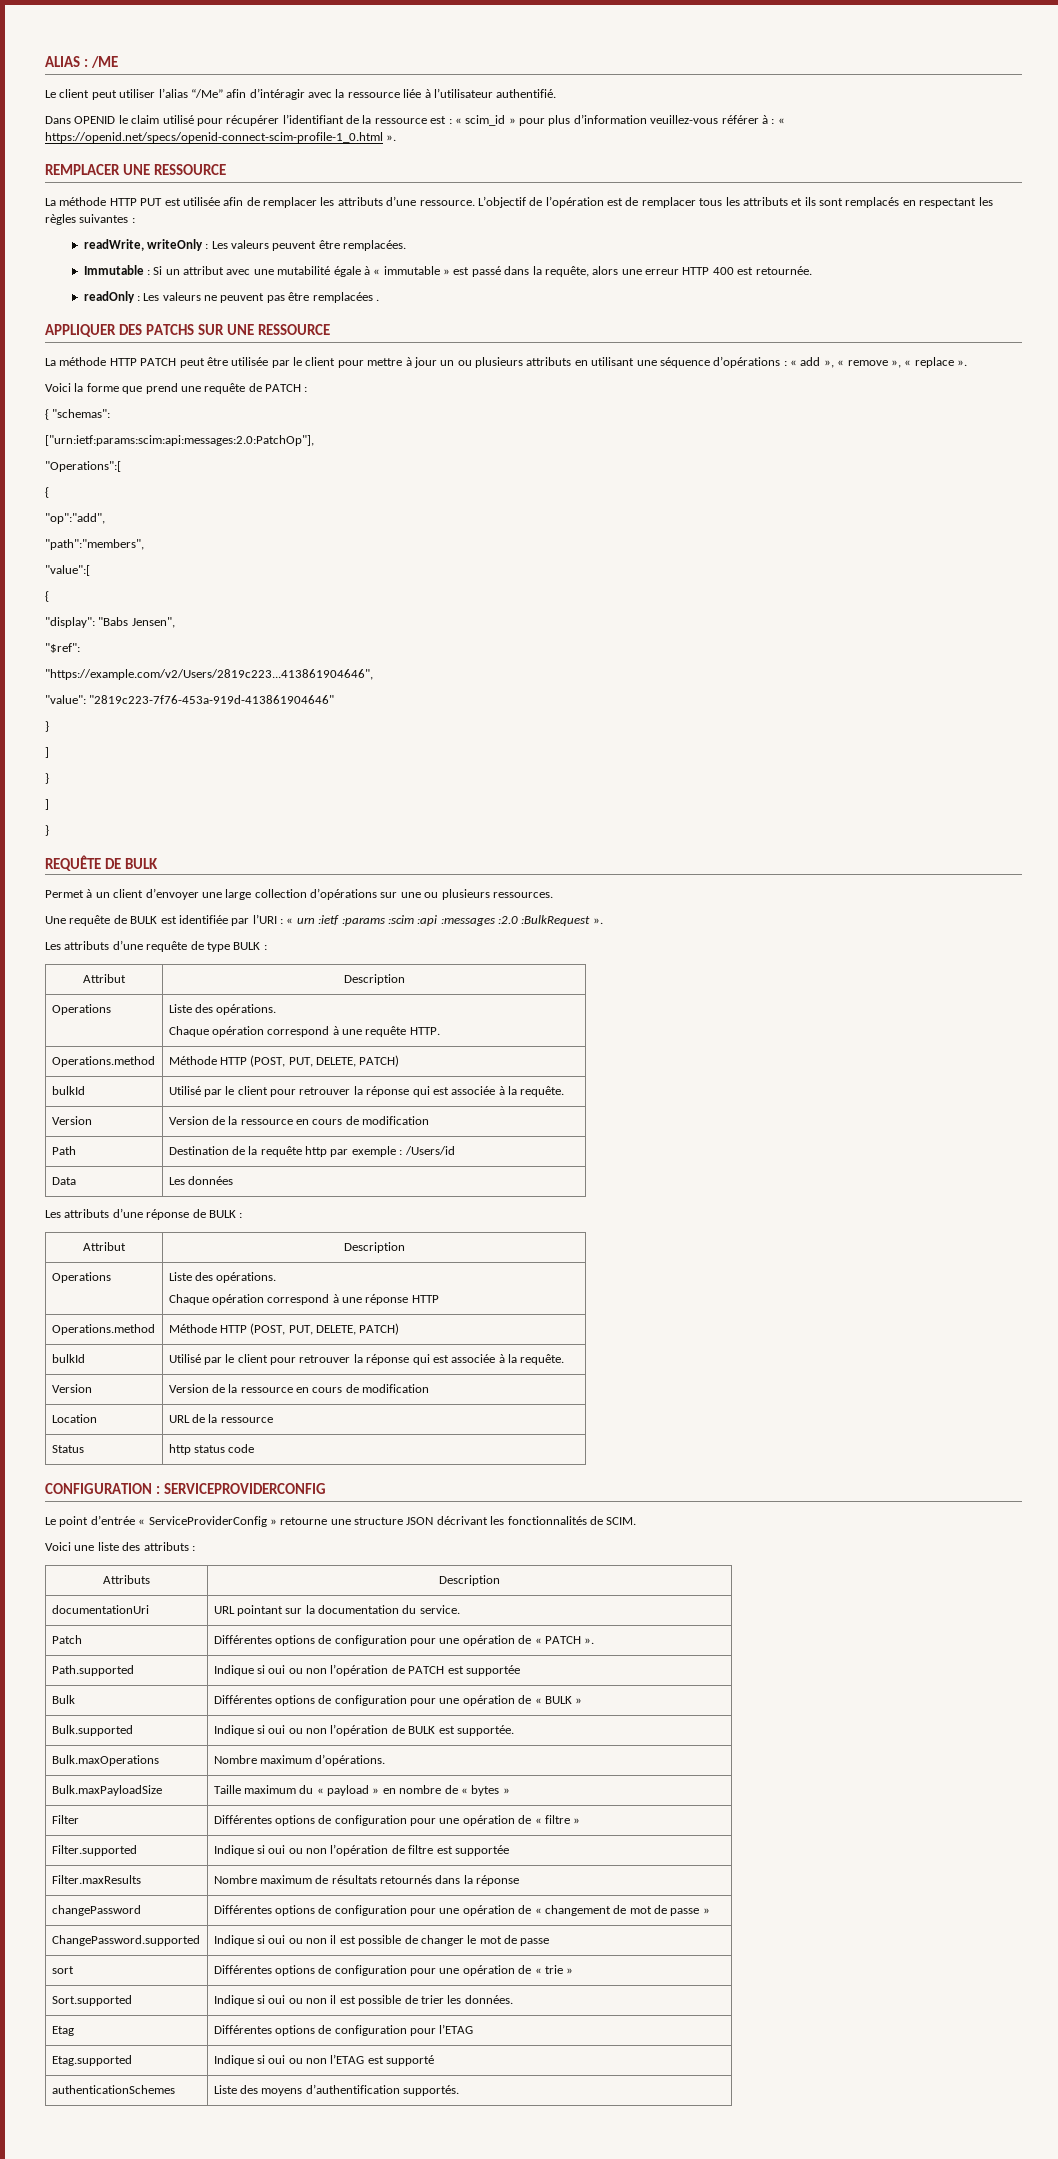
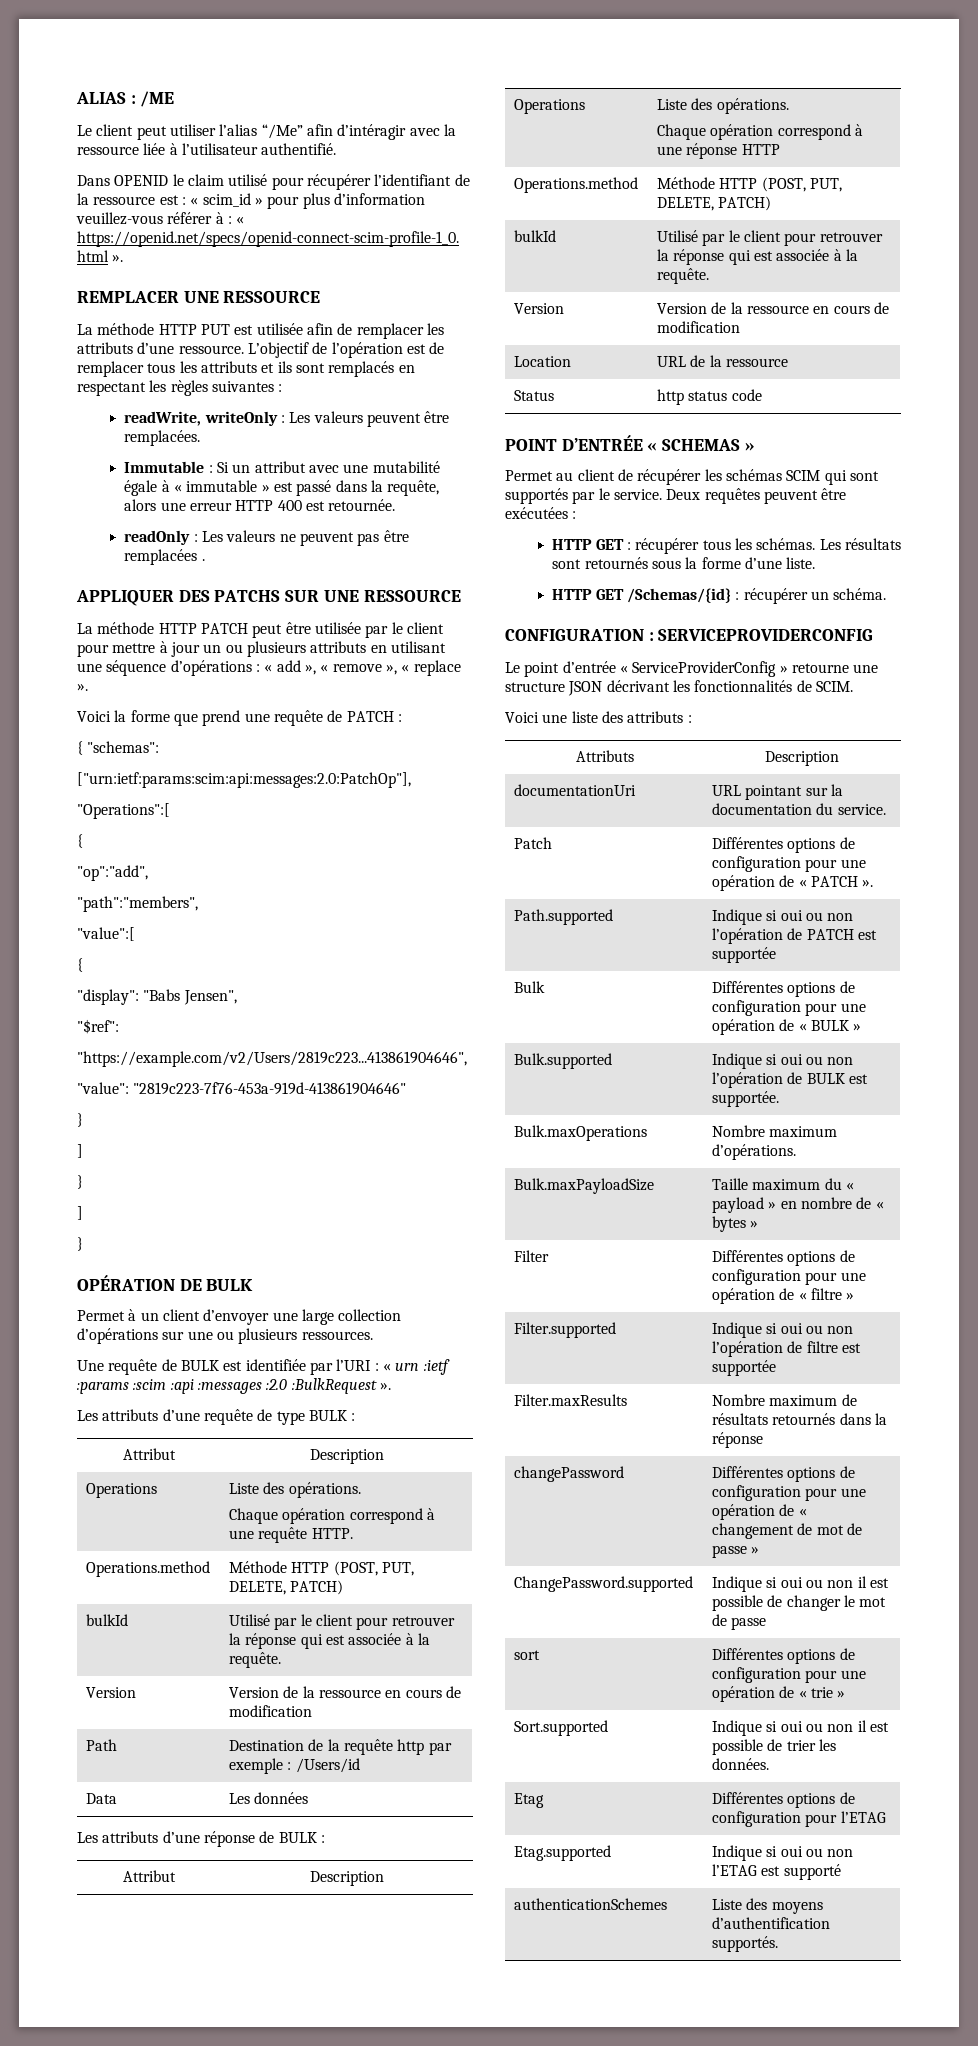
- REQUÊTE DE BULK
+ OPÉRATION DE BULK
+ POINT D’ENTRÉE « SCHEMAS »
+ Permet au client de récupérer les schémas SCIM qui sont supportés par le service. Deux requêtes peuvent être exécutées :
+ HTTP GET : récupérer tous les schémas. Les résultats sont retournés sous la forme d’une liste.
+ HTTP GET /Schemas/{id} : récupérer un schéma.

